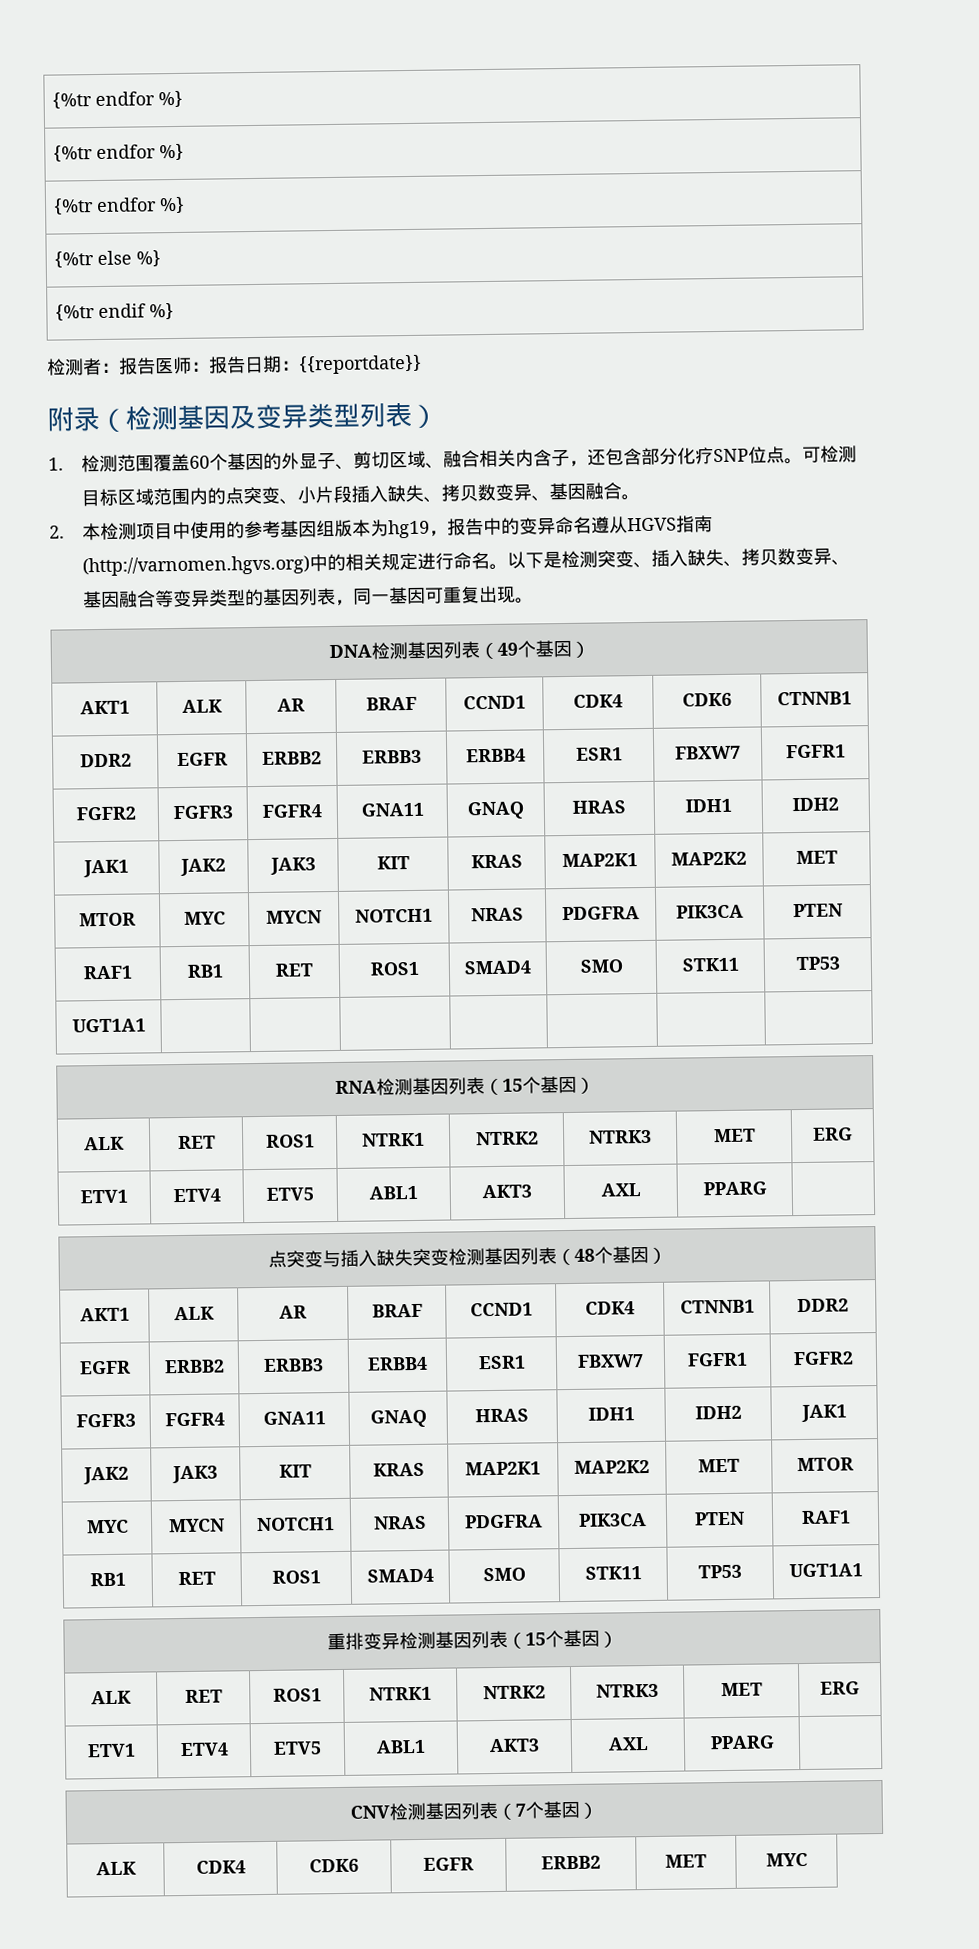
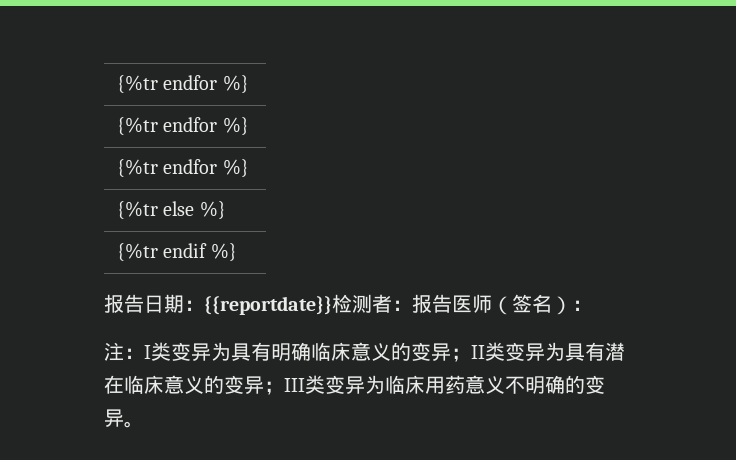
- 检测者：报告医师：报告日期：{{reportdate}}
- 附录（检测基因及变异类型列表）
- 1.检测范围覆盖60个基因的外显子、剪切区域、融合相关内含子，还包含部分化疗SNP位点。可检测目标区域范围内的点突变、小片段插入缺失、拷贝数变异、基因融合。
- 2.本检测项目中使用的参考基因组版本为hg19，报告中的变异命名遵从HGVS指南(http://varnomen.hgvs.org)中的相关规定进行命名。以下是检测突变、插入缺失、拷贝数变异、基因融合等变异类型的基因列表，同一基因可重复出现。
- DNA检测基因列表（49个基因）
- AKT1 | ALK | AR | BRAF | CCND1 | CDK4 | CDK6 | CTNNB1
- DDR2 | EGFR | ERBB2 | ERBB3 | ERBB4 | ESR1 | FBXW7 | FGFR1
- FGFR2 | FGFR3 | FGFR4 | GNA11 | GNAQ | HRAS | IDH1 | IDH2
- JAK1 | JAK2 | JAK3 | KIT | KRAS | MAP2K1 | MAP2K2 | MET
- MTOR | MYC | MYCN | NOTCH1 | NRAS | PDGFRA | PIK3CA | PTEN
- RAF1 | RB1 | RET | ROS1 | SMAD4 | SMO | STK11 | TP53
- UGT1A1 | | | | | | |
- RNA检测基因列表（15个基因）
- ALK | RET | ROS1 | NTRK1 | NTRK2 | NTRK3 | MET | ERG
- ETV1 | ETV4 | ETV5 | ABL1 | AKT3 | AXL | PPARG |
- 点突变与插入缺失突变检测基因列表（48个基因）
- AKT1 | ALK | AR | BRAF | CCND1 | CDK4 | CTNNB1 | DDR2
- EGFR | ERBB2 | ERBB3 | ERBB4 | ESR1 | FBXW7 | FGFR1 | FGFR2
- FGFR3 | FGFR4 | GNA11 | GNAQ | HRAS | IDH1 | IDH2 | JAK1
- JAK2 | JAK3 | KIT | KRAS | MAP2K1 | MAP2K2 | MET | MTOR
- MYC | MYCN | NOTCH1 | NRAS | PDGFRA | PIK3CA | PTEN | RAF1
- RB1 | RET | ROS1 | SMAD4 | SMO | STK11 | TP53 | UGT1A1
- 重排变异检测基因列表（15个基因）
- ALK | RET | ROS1 | NTRK1 | NTRK2 | NTRK3 | MET | ERG
- ETV1 | ETV4 | ETV5 | ABL1 | AKT3 | AXL | PPARG |
- CNV检测基因列表（7个基因）
- ALK | CDK4 | CDK6 | EGFR | ERBB2 | MET | MYC
+ 报告日期：{{reportdate}}检测者：报告医师（签名）：
+ 注：I类变异为具有明确临床意义的变异；II类变异为具有潜在临床意义的变异；III类变异为临床用药意义不明确的变异。

